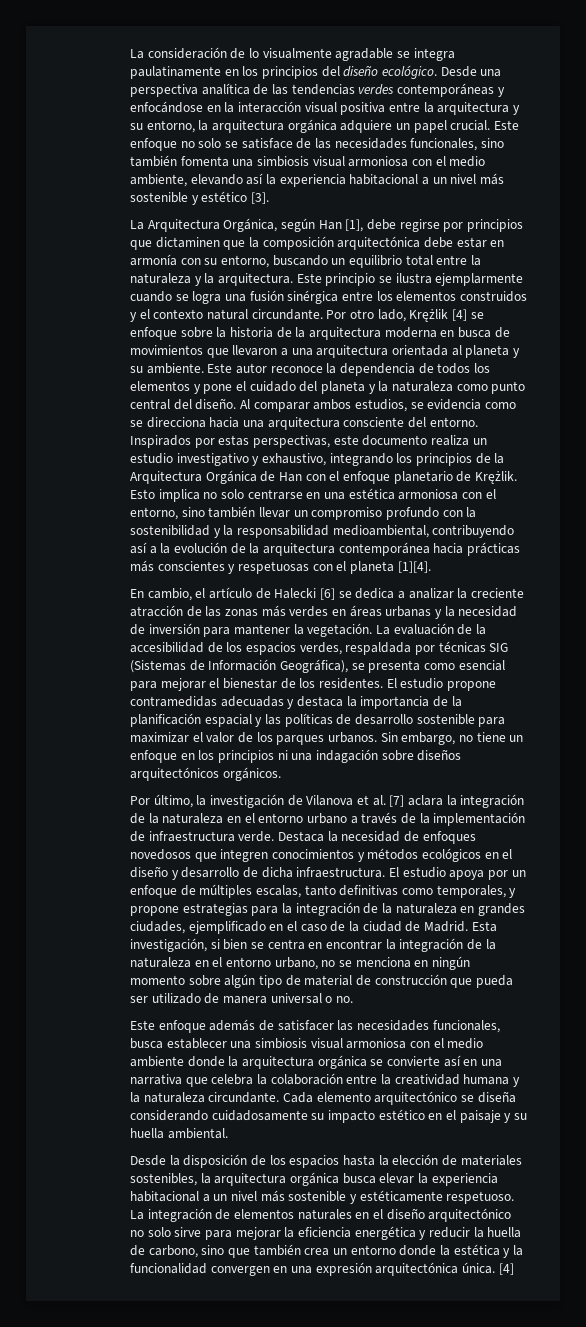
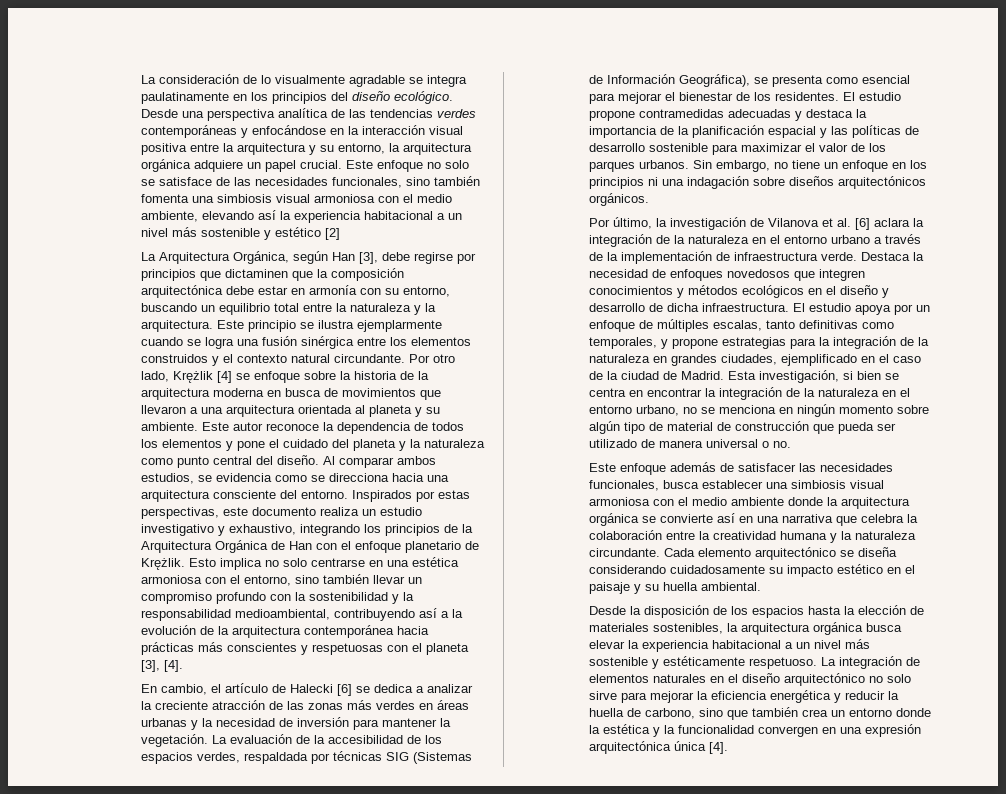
- Este enfoque no solo se satisface de las necesidades funcionales, sino también fomenta una simbiosis visual armoniosa con el medio ambiente, elevando así la experiencia habitacional a un nivel más sostenible y estético [3].
+ Este enfoque no solo se satisface de las necesidades funcionales, sino también fomenta una simbiosis visual armoniosa con el medio ambiente, elevando así la experiencia habitacional a un nivel más sostenible y estético [2]
- La Arquitectura Orgánica, según Han [1], debe regirse por principios que dictaminen que la composición arquitectónica debe estar en armonía con su entorno, buscando un equilibrio total entre la naturaleza y la arquitectura.
+ La Arquitectura Orgánica, según Han [3], debe regirse por principios que dictaminen que la composición arquitectónica debe estar en armonía con su entorno, buscando un equilibrio total entre la naturaleza y la arquitectura.
- Esto implica no solo centrarse en una estética armoniosa con el entorno, sino también llevar un compromiso profundo con la sostenibilidad y la responsabilidad medioambiental, contribuyendo así a la evolución de la arquitectura contemporánea hacia prácticas más conscientes y respetuosas con el planeta [1][4].
+ Esto implica no solo centrarse en una estética armoniosa con el entorno, sino también llevar un compromiso profundo con la sostenibilidad y la responsabilidad medioambiental, contribuyendo así a la evolución de la arquitectura contemporánea hacia prácticas más conscientes y respetuosas con el planeta [3], [4].
- Por último, la investigación de Vilanova et al. [7] aclara la integración de la naturaleza en el entorno urbano a través de la implementación de infraestructura verde.
+ Por último, la investigación de Vilanova et al. [6] aclara la integración de la naturaleza en el entorno urbano a través de la implementación de infraestructura verde.
- La integración de elementos naturales en el diseño arquitectónico no solo sirve para mejorar la eficiencia energética y reducir la huella de carbono, sino que también crea un entorno donde la estética y la funcionalidad convergen en una expresión arquitectónica única. [4]
+ La integración de elementos naturales en el diseño arquitectónico no solo sirve para mejorar la eficiencia energética y reducir la huella de carbono, sino que también crea un entorno donde la estética y la funcionalidad convergen en una expresión arquitectónica única [4].

